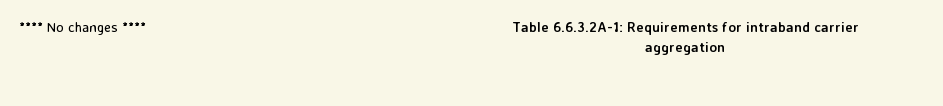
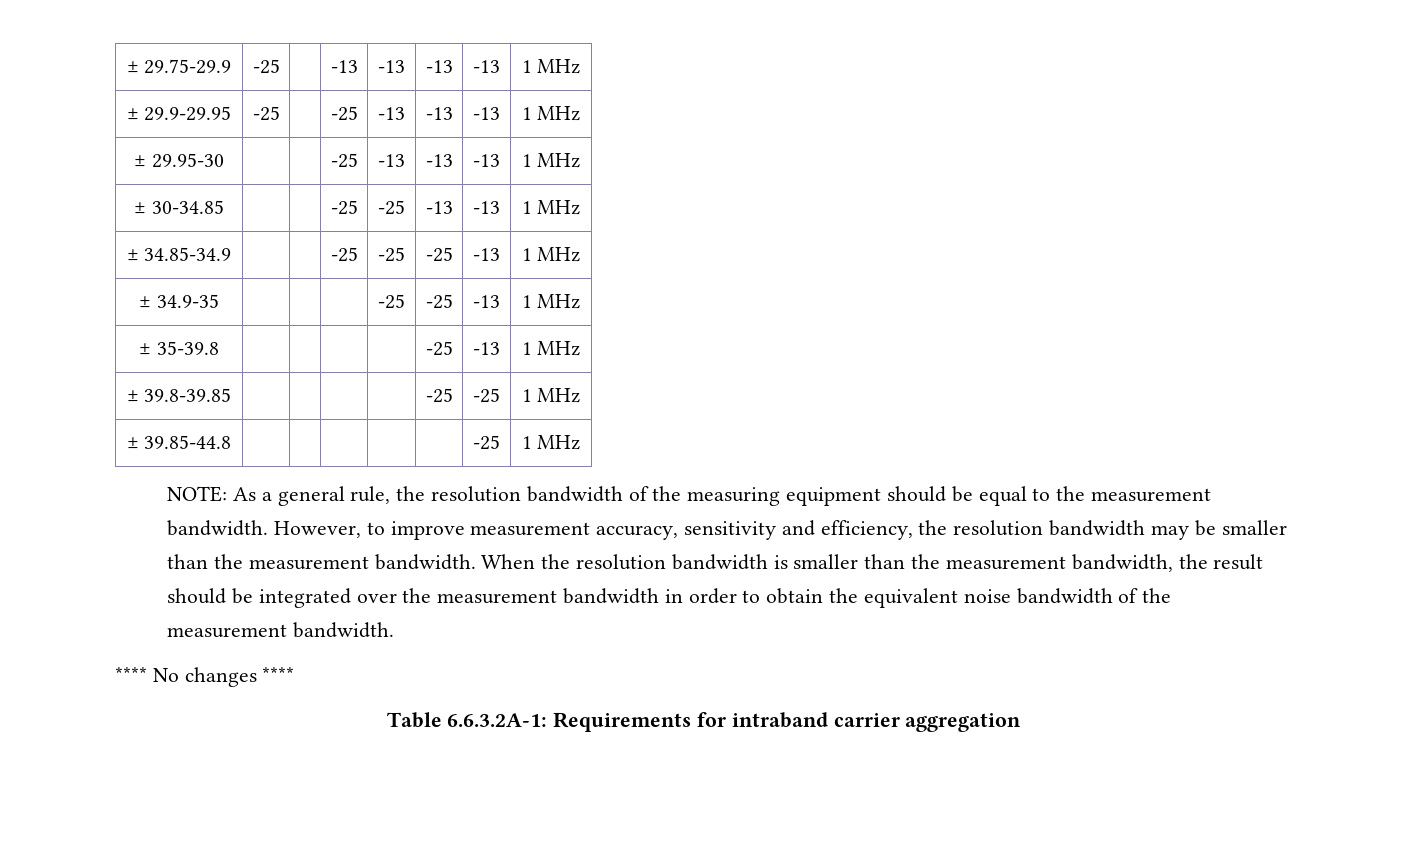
+ ± 29.75-29.9 | -25 | | -13 | -13 | -13 | -13 | 1 MHz
+ ± 29.9-29.95 | -25 | | -25 | -13 | -13 | -13 | 1 MHz
+ ± 29.95-30 | | | -25 | -13 | -13 | -13 | 1 MHz
+ ± 30-34.85 | | | -25 | -25 | -13 | -13 | 1 MHz
+ ± 34.85-34.9 | | | -25 | -25 | -25 | -13 | 1 MHz
+ ± 34.9-35 | | | | -25 | -25 | -13 | 1 MHz
+ ± 35-39.8 | | | | | -25 | -13 | 1 MHz
+ ± 39.8-39.85 | | | | | -25 | -25 | 1 MHz
+ ± 39.85-44.8 | | | | | | -25 | 1 MHz
+ NOTE: As a general rule, the resolution bandwidth of the measuring equipment should be equal to the measurement bandwidth. However, to improve measurement accuracy, sensitivity and efficiency, the resolution bandwidth may be smaller than the measurement bandwidth. When the resolution bandwidth is smaller than the measurement bandwidth, the result should be integrated over the measurement bandwidth in order to obtain the equivalent noise bandwidth of the measurement bandwidth.

